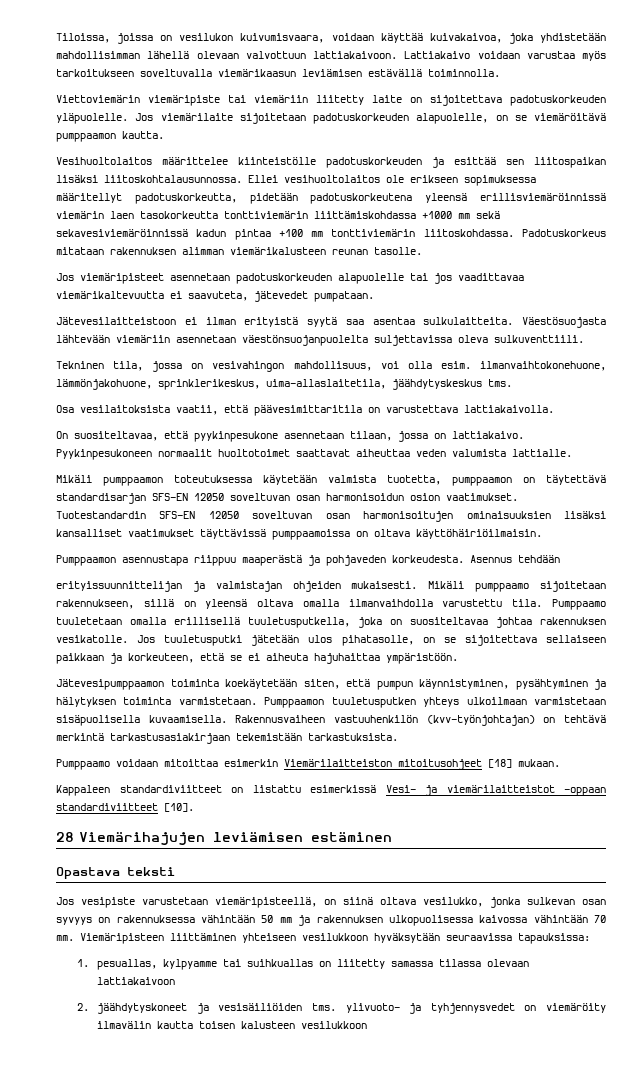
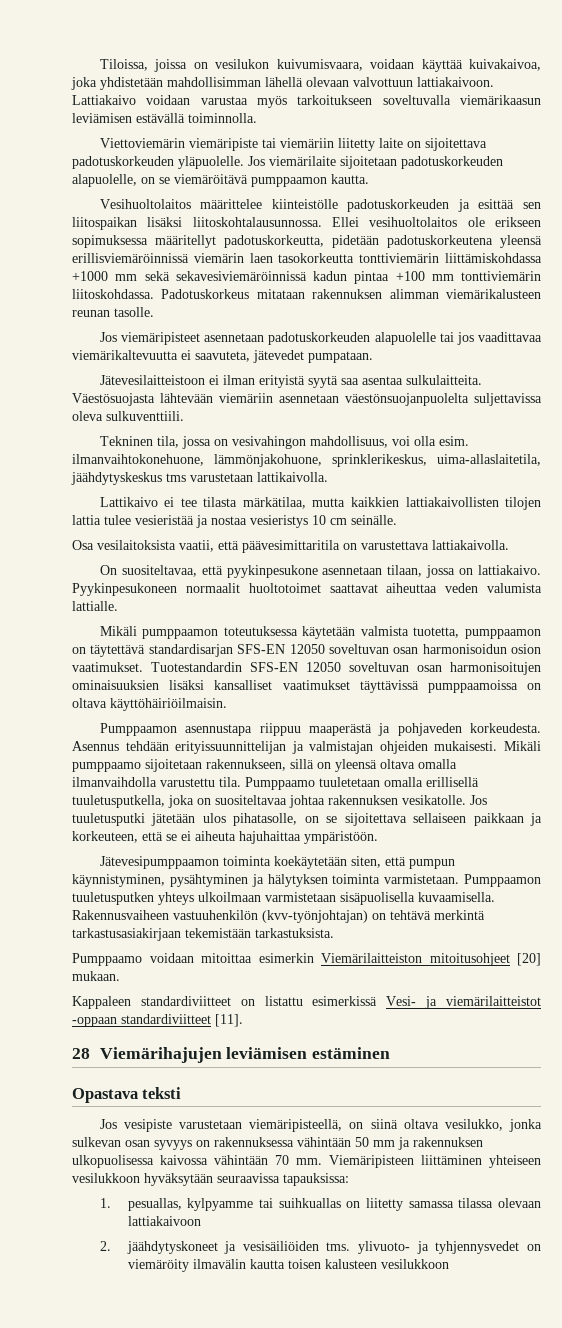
- Tekninen tila, jossa on vesivahingon mahdollisuus, voi olla esim. ilmanvaihtokonehuone, lämmönjakohuone, sprinklerikeskus, uima-allaslaitetila, jäähdytyskeskus tms.
+ Tekninen tila, jossa on vesivahingon mahdollisuus, voi olla esim. ilmanvaihtokonehuone, lämmönjakohuone, sprinklerikeskus, uima-allaslaitetila, jäähdytyskeskus tms varustetaan lattikaivolla.
+ Lattikaivo ei tee tilasta märkätilaa, mutta kaikkien lattiakaivollisten tilojen lattia tulee vesieristää ja nostaa vesieristys 10 cm seinälle.
- Asennus tehdään
- erityissuunnittelijan ja valmistajan ohjeiden mukaisesti.
+ Asennus tehdään erityissuunnittelijan ja valmistajan ohjeiden mukaisesti.
- Pumppaamo voidaan mitoittaa esimerkin Viemärilaitteiston mitoitusohjeet [18] mukaan.
+ Pumppaamo voidaan mitoittaa esimerkin Viemärilaitteiston mitoitusohjeet [20] mukaan.
- Kappaleen standardiviitteet on listattu esimerkissä Vesi- ja viemärilaitteistot -oppaan standardiviitteet [10].
+ Kappaleen standardiviitteet on listattu esimerkissä Vesi- ja viemärilaitteistot -oppaan standardiviitteet [11].

